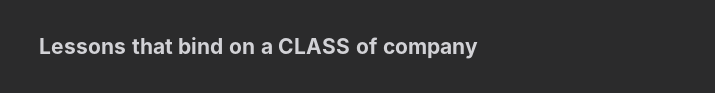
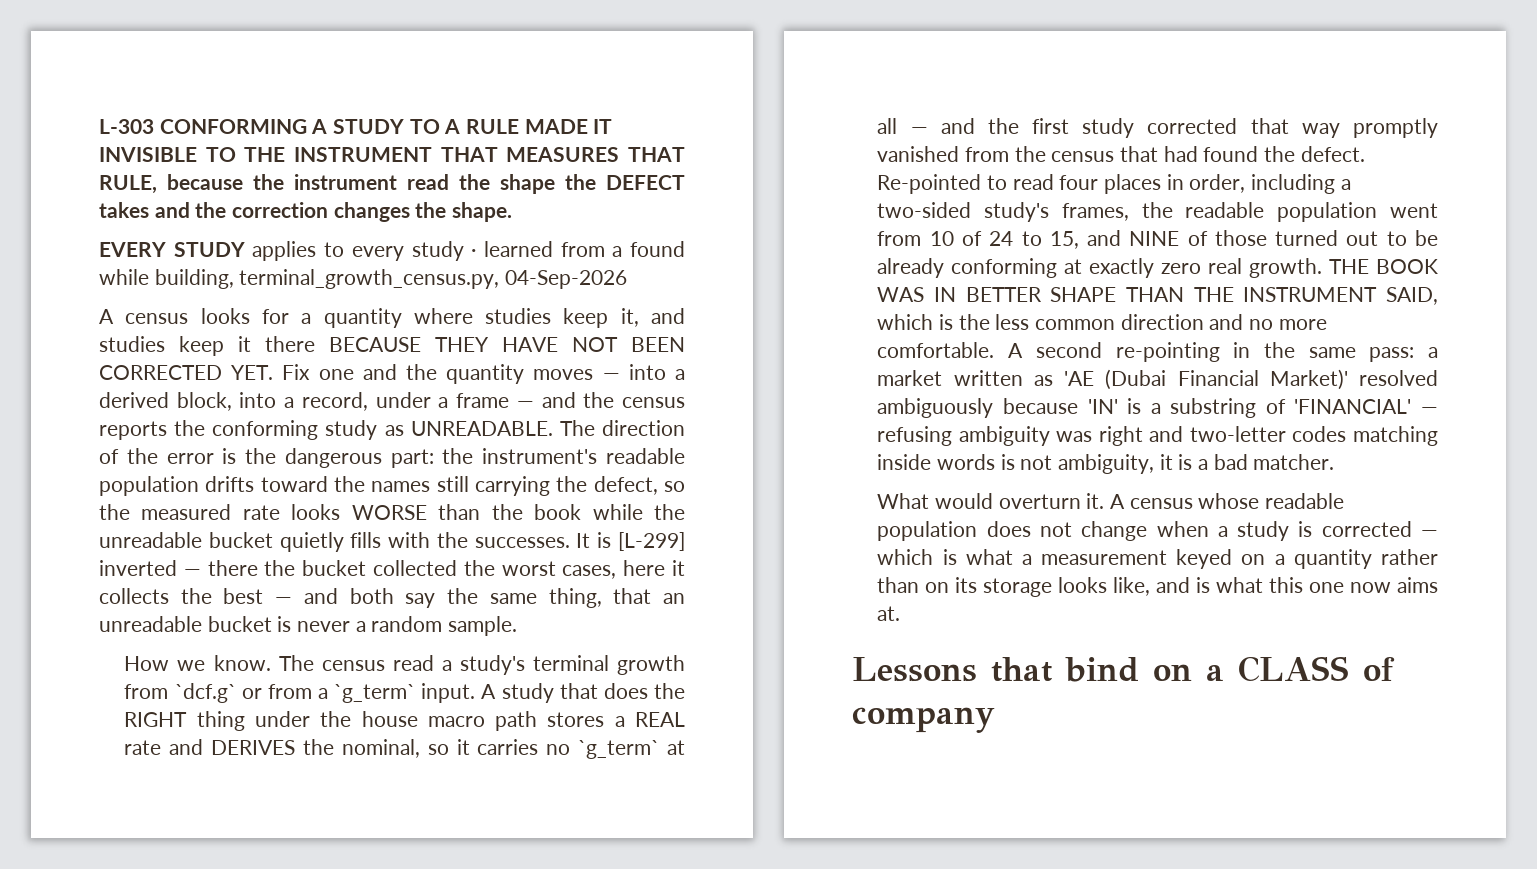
+ L-303 CONFORMING A STUDY TO A RULE MADE IT INVISIBLE TO THE INSTRUMENT THAT MEASURES THAT RULE, because the instrument read the shape the DEFECT takes and the correction changes the shape.
+ EVERY STUDY applies to every study · learned from a found while building, terminal_growth_census.py, 04-Sep-2026
+ A census looks for a quantity where studies keep it, and studies keep it there BECAUSE THEY HAVE NOT BEEN CORRECTED YET. Fix one and the quantity moves — into a derived block, into a record, under a frame — and the census reports the conforming study as UNREADABLE. The direction of the error is the dangerous part: the instrument's readable population drifts toward the names still carrying the defect, so the measured rate looks WORSE than the book while the unreadable bucket quietly fills with the successes. It is [L-299] inverted — there the bucket collected the worst cases, here it collects the best — and both say the same thing, that an unreadable bucket is never a random sample.
+ How we know. The census read a study's terminal growth from `dcf.g` or from a `g_term` input. A study that does the RIGHT thing under the house macro path stores a REAL rate and DERIVES the nominal, so it carries no `g_term` at all — and the first study corrected that way promptly vanished from the census that had found the defect. Re-pointed to read four places in order, including a two-sided study's frames, the readable population went from 10 of 24 to 15, and NINE of those turned out to be already conforming at exactly zero real growth. THE BOOK WAS IN BETTER SHAPE THAN THE INSTRUMENT SAID, which is the less common direction and no more comfortable. A second re-pointing in the same pass: a market written as 'AE (Dubai Financial Market)' resolved ambiguously because 'IN' is a substring of 'FINANCIAL' — refusing ambiguity was right and two-letter codes matching inside words is not ambiguity, it is a bad matcher.
+ What would overturn it. A census whose readable population does not change when a study is corrected — which is what a measurement keyed on a quantity rather than on its storage looks like, and is what this one now aims at.

